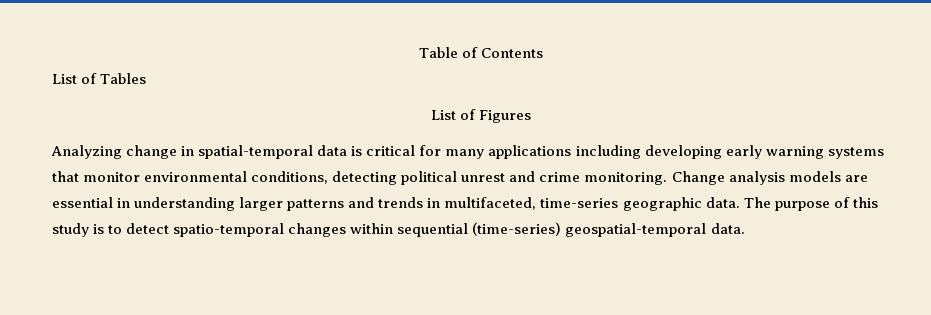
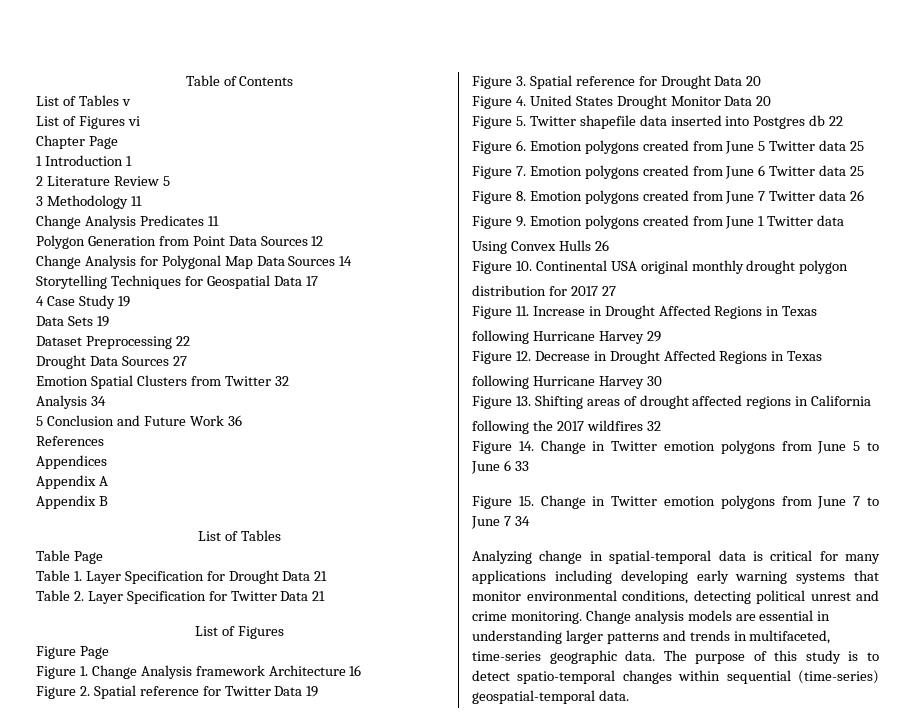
+ List of Tables v
+ List of Figures vi
+ Chapter Page
+ 1 Introduction 1
+ 2 Literature Review 5
+ 3 Methodology 11
+ Change Analysis Predicates 11
+ Polygon Generation from Point Data Sources 12
+ Change Analysis for Polygonal Map Data Sources 14
+ Storytelling Techniques for Geospatial Data 17
+ 4 Case Study 19
+ Data Sets 19
+ Dataset Preprocessing 22
+ Drought Data Sources 27
+ Emotion Spatial Clusters from Twitter 32
+ Analysis 34
+ 5 Conclusion and Future Work 36
+ References
+ Appendices
+ Appendix A
+ Appendix B
  List of Tables
+ Table Page
+ Table 1. Layer Specification for Drought Data 21
+ Table 2. Layer Specification for Twitter Data 21
  List of Figures
+ Figure Page
+ Figure 1. Change Analysis framework Architecture 16
+ Figure 2. Spatial reference for Twitter Data 19
+ Figure 3. Spatial reference for Drought Data 20
+ Figure 4. United States Drought Monitor Data 20
+ Figure 5. Twitter shapefile data inserted into Postgres db 22
+ Figure 6. Emotion polygons created from June 5 Twitter data 25
+ Figure 7. Emotion polygons created from June 6 Twitter data 25
+ Figure 8. Emotion polygons created from June 7 Twitter data 26
+ Figure 9. Emotion polygons created from June 1 Twitter data
+ Using Convex Hulls 26
+ Figure 10. Continental USA original monthly drought polygon
+ distribution for 2017 27
+ Figure 11. Increase in Drought Affected Regions in Texas
+ following Hurricane Harvey 29
+ Figure 12. Decrease in Drought Affected Regions in Texas
+ following Hurricane Harvey 30
+ Figure 13. Shifting areas of drought affected regions in California
+ following the 2017 wildfires 32
+ Figure 14. Change in Twitter emotion polygons from June 5 to June 6 33
+ Figure 15. Change in Twitter emotion polygons from June 7 to June 7 34

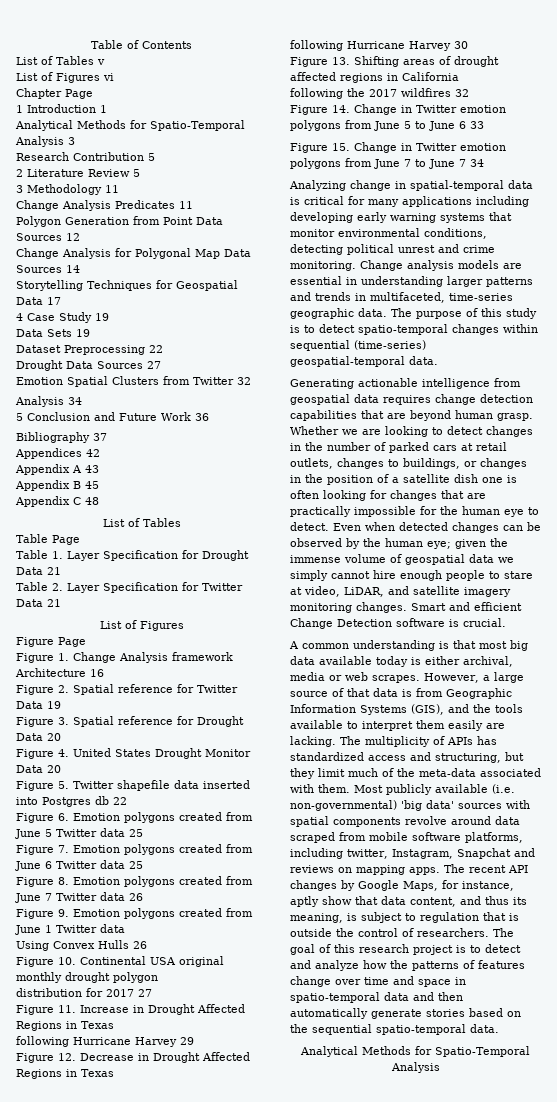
+ Analytical Methods for Spatio-Temporal Analysis 3
+ Research Contribution 5
- References
+ Bibliography 37
- Appendices
+ Appendices 42
- Appendix A
+ Appendix A 43
- Appendix B
+ Appendix B 45
+ Appendix C 48
+ Generating actionable intelligence from geospatial data requires change detection capabilities that are beyond human grasp. Whether we are looking to detect changes in the number of parked cars at retail outlets, changes to buildings, or changes in the position of a satellite dish one is often looking for changes that are practically impossible for the human eye to detect. Even when detected changes can be observed by the human eye; given the immense volume of geospatial data we simply cannot hire enough people to stare at video, LiDAR, and satellite imagery monitoring changes. Smart and efficient Change Detection software is crucial.
+ A common understanding is that most big data available today is either archival, media or web scrapes. However, a large source of that data is from Geographic Information Systems (GIS), and the tools available to interpret them easily are lacking. The multiplicity of APIs has standardized access and structuring, but they limit much of the meta-data associated with them. Most publicly available (i.e. non-governmental) 'big data' sources with spatial components revolve around data scraped from mobile software platforms, including twitter, Instagram, Snapchat and reviews on mapping apps. The recent API changes by Google Maps, for instance, aptly show that data content, and thus its meaning, is subject to regulation that is outside the control of researchers. The goal of this research project is to detect and analyze how the patterns of features change over time and space in spatio-temporal data and then automatically generate stories based on the sequential spatio-temporal data.
+ Analytical Methods for Spatio-Temporal Analysis

